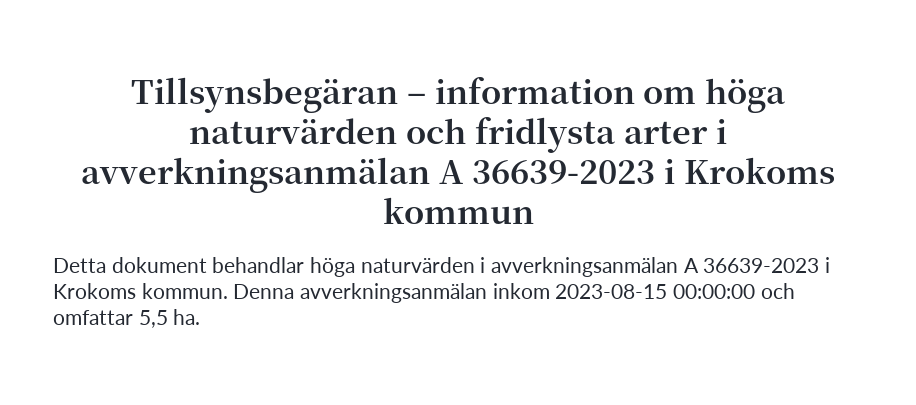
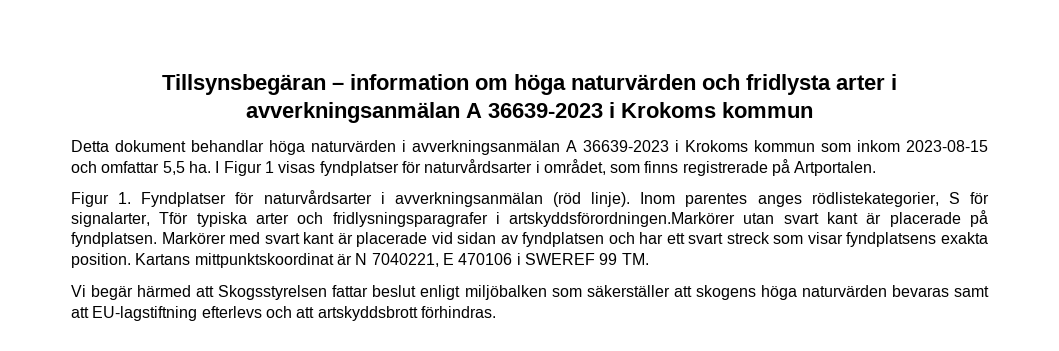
- Detta dokument behandlar höga naturvärden i avverkningsanmälan A 36639-2023 i Krokoms kommun. Denna avverkningsanmälan inkom 2023-08-15 00:00:00 och omfattar 5,5 ha.
+ Detta dokument behandlar höga naturvärden i avverkningsanmälan A 36639-2023 i Krokoms kommun som inkom 2023-08-15 och omfattar 5,5 ha.
+ I Figur 1 visas fyndplatser för naturvårdsarter i området, som finns registrerade på Artportalen.
+ Figur 1. Fyndplatser för naturvårdsarter i avverkningsanmälan (röd linje). Inom parentes anges rödlistekategorier, S för signalarter, Tför typiska arter och fridlysningsparagrafer i artskyddsförordningen.Markörer utan svart kant är placerade på fyndplatsen. Markörer med svart kant är placerade vid sidan av fyndplatsen och har ett svart streck som visar fyndplatsens exakta position. Kartans mittpunktskoordinat är N 7040221, E 470106 i SWEREF 99 TM.
+ Vi begär härmed att Skogsstyrelsen fattar beslut enligt miljöbalken som säkerställer att skogens höga naturvärden bevaras samt att EU-lagstiftning efterlevs och att artskyddsbrott förhindras.

